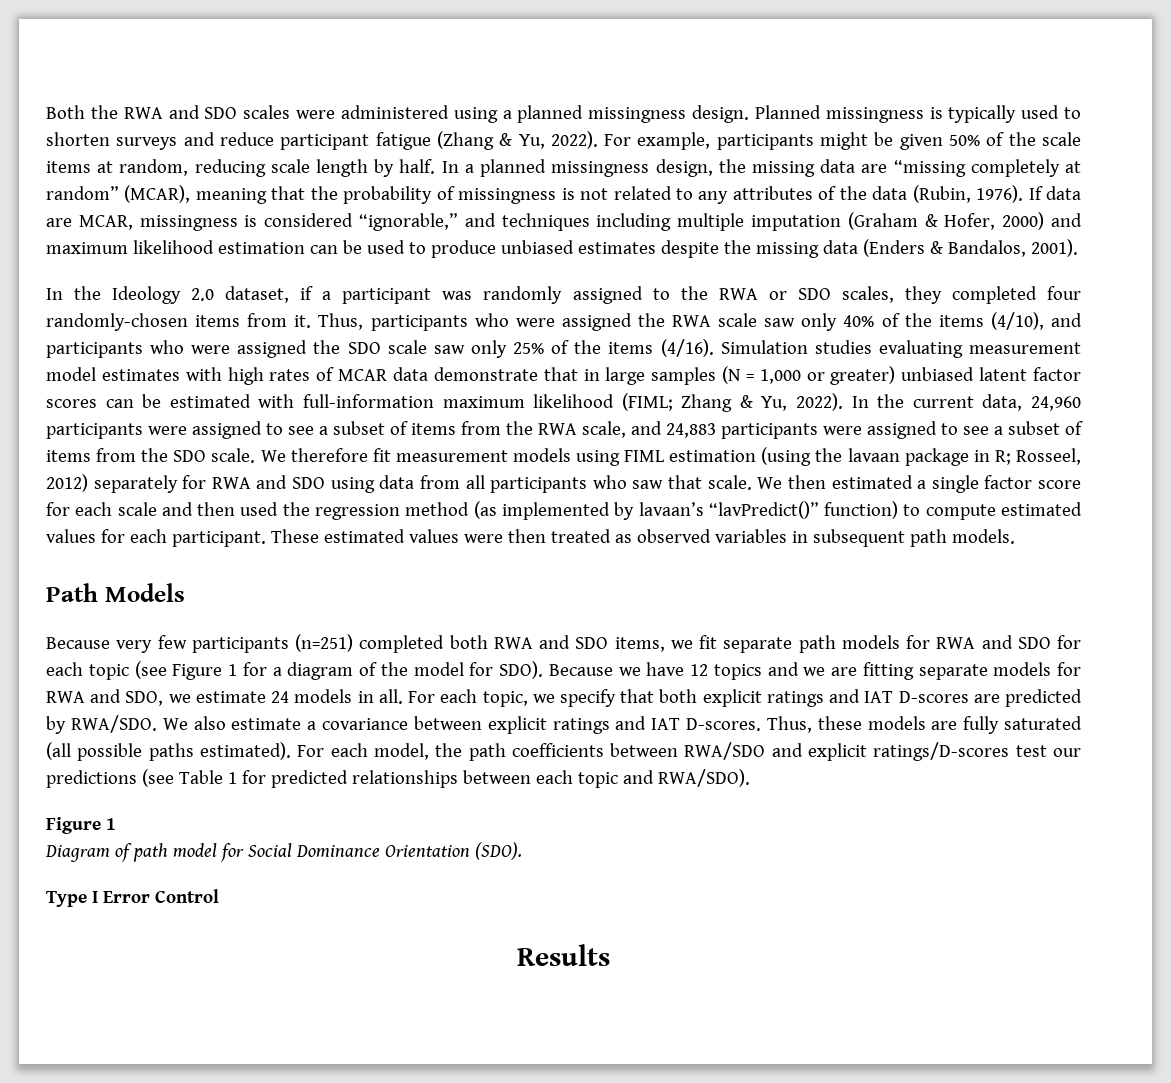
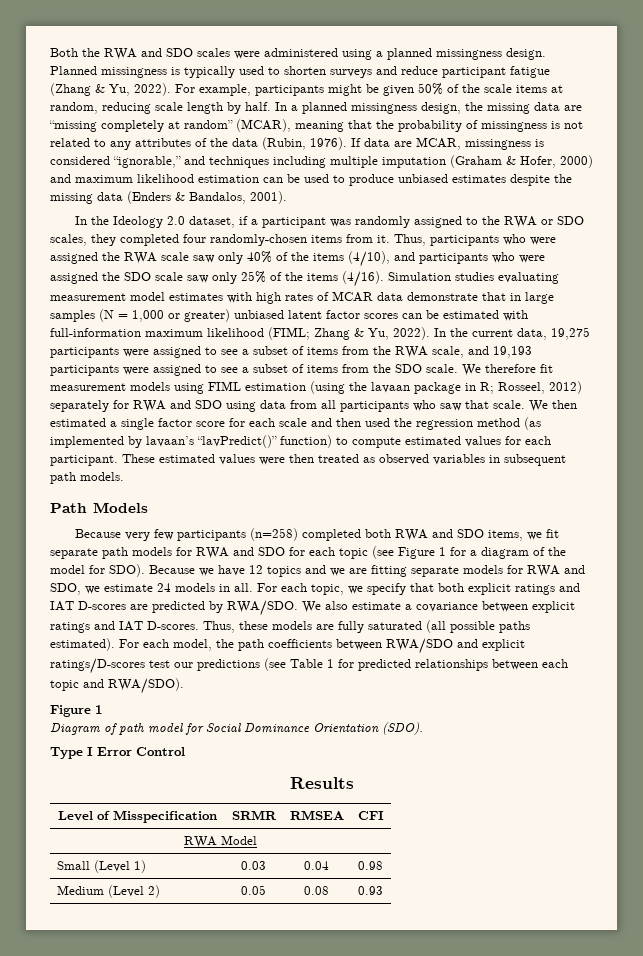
- In the current data, 24,960 participants were assigned to see a subset of items from the RWA scale, and 24,883 participants were assigned to see a subset of items from the SDO scale.
+ In the current data, 19,275 participants were assigned to see a subset of items from the RWA scale, and 19,193 participants were assigned to see a subset of items from the SDO scale.
- Because very few participants (n=251) completed both RWA and SDO items, we fit separate path models for RWA and SDO for each topic (see Figure 1 for a diagram of the model for SDO).
+ Because very few participants (n=258) completed both RWA and SDO items, we fit separate path models for RWA and SDO for each topic (see Figure 1 for a diagram of the model for SDO).
+ Level of Misspecification | SRMR | RMSEA | CFI
+ RWA Model
+ Small (Level 1) | 0.03 | 0.04 | 0.98
+ Medium (Level 2) | 0.05 | 0.08 | 0.93

